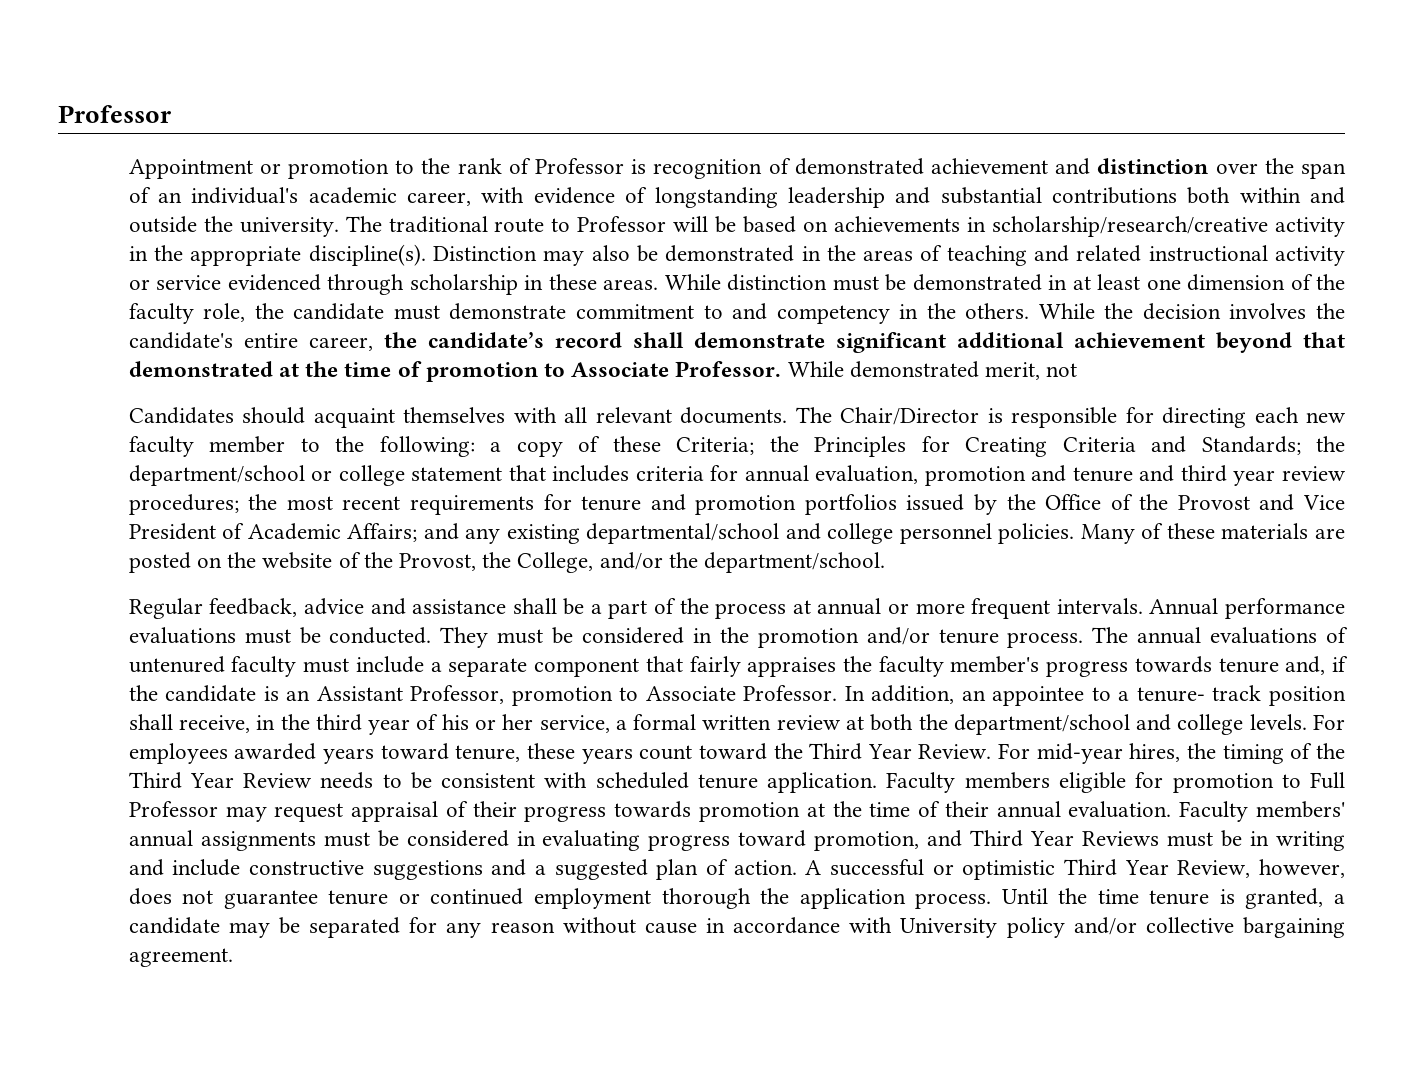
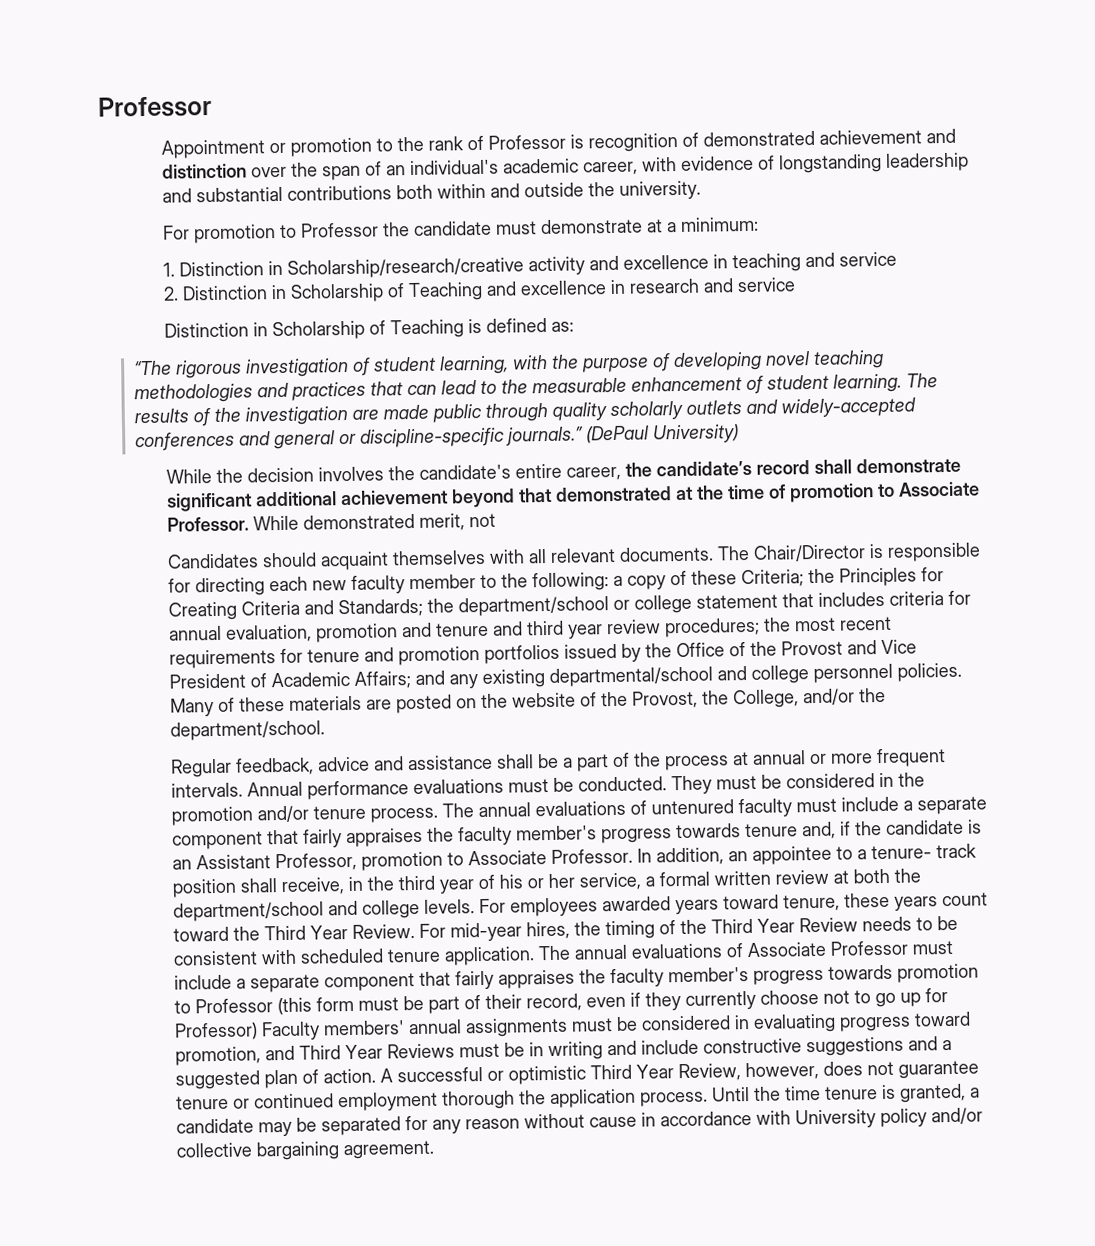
- Appointment or promotion to the rank of Professor is recognition of demonstrated achievement and distinction over the span of an individual's academic career, with evidence of longstanding leadership and substantial contributions both within and outside the university. The traditional route to Professor will be based on achievements in scholarship/research/creative activity in the appropriate discipline(s). Distinction may also be demonstrated in the areas of teaching and related instructional activity or service evidenced through scholarship in these areas. While distinction must be demonstrated in at least one dimension of the faculty role, the candidate must demonstrate commitment to and competency in the others. While the decision involves the candidate's entire career, the candidate’s record shall demonstrate significant additional achievement beyond that demonstrated at the time of promotion to Associate Professor.
+ Appointment or promotion to the rank of Professor is recognition of demonstrated achievement and distinction over the span of an individual's academic career, with evidence of longstanding leadership and substantial contributions both within and outside the university.
+ For promotion to Professor the candidate must demonstrate at a minimum:
+ 1. Distinction in Scholarship/research/creative activity and excellence in teaching and service
+ 2. Distinction in Scholarship of Teaching and excellence in research and service
+ Distinction in Scholarship of Teaching is defined as:
+ “The rigorous investigation of student learning, with the purpose of developing novel teaching methodologies and practices that can lead to the measurable enhancement of student learning. The results of the investigation are made public through quality scholarly outlets and widely-accepted conferences and general or discipline-specific journals.” (DePaul University)
+ While the decision involves the candidate's entire career, the candidate’s record shall demonstrate significant additional achievement beyond that demonstrated at the time of promotion to Associate Professor.
- Faculty members eligible for promotion to Full Professor may request appraisal of their progress towards promotion at the time of their annual evaluation. Faculty members' annual assignments must be considered in evaluating progress toward promotion, and Third Year Reviews must be in writing and include constructive suggestions and a suggested plan of action.
+ The annual evaluations of Associate Professor must include a separate component that fairly appraises the faculty member's progress towards promotion to Professor (this form must be part of their record, even if they currently choose not to go up for Professor) Faculty members' annual assignments must be considered in evaluating progress toward promotion, and Third Year Reviews must be in writing and include constructive suggestions and a suggested plan of action.

